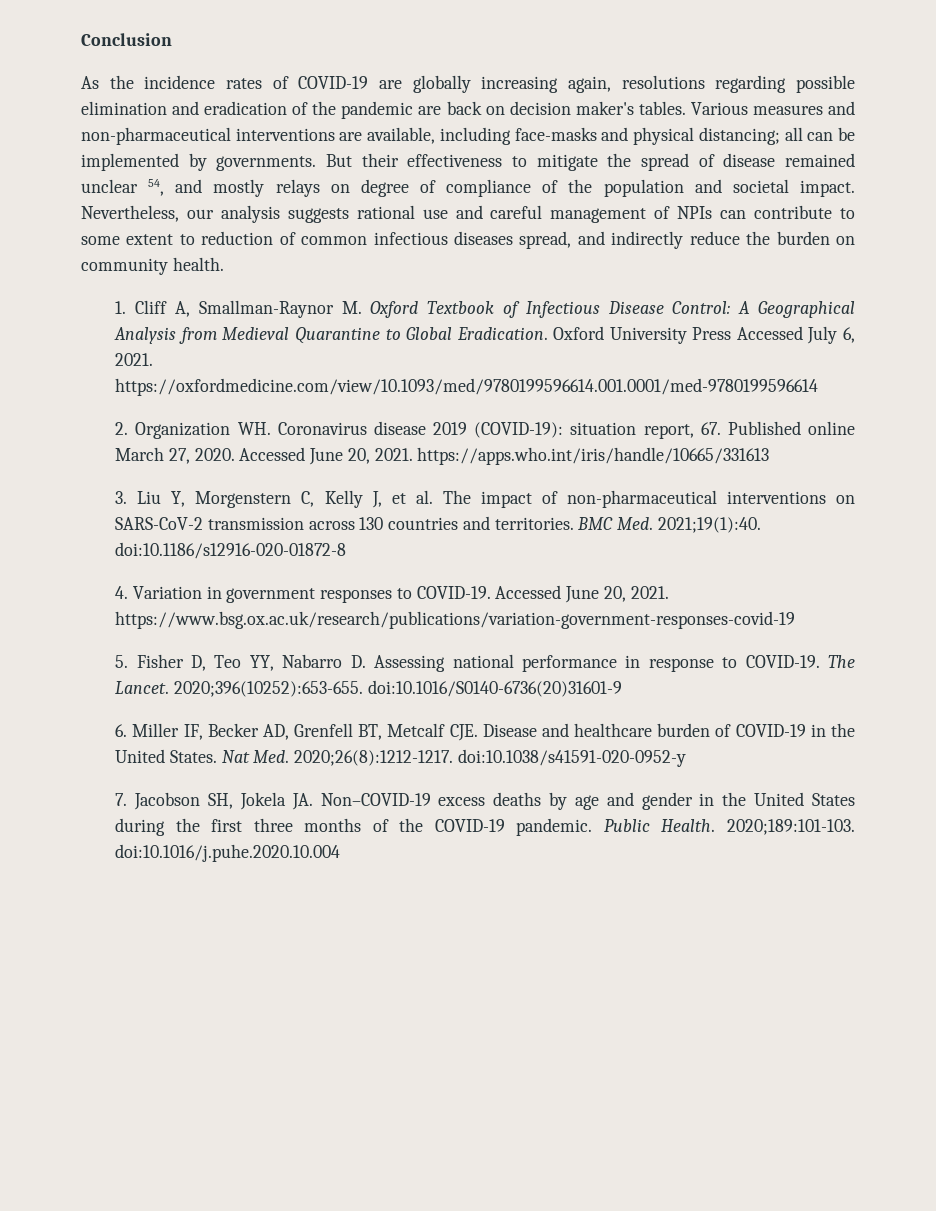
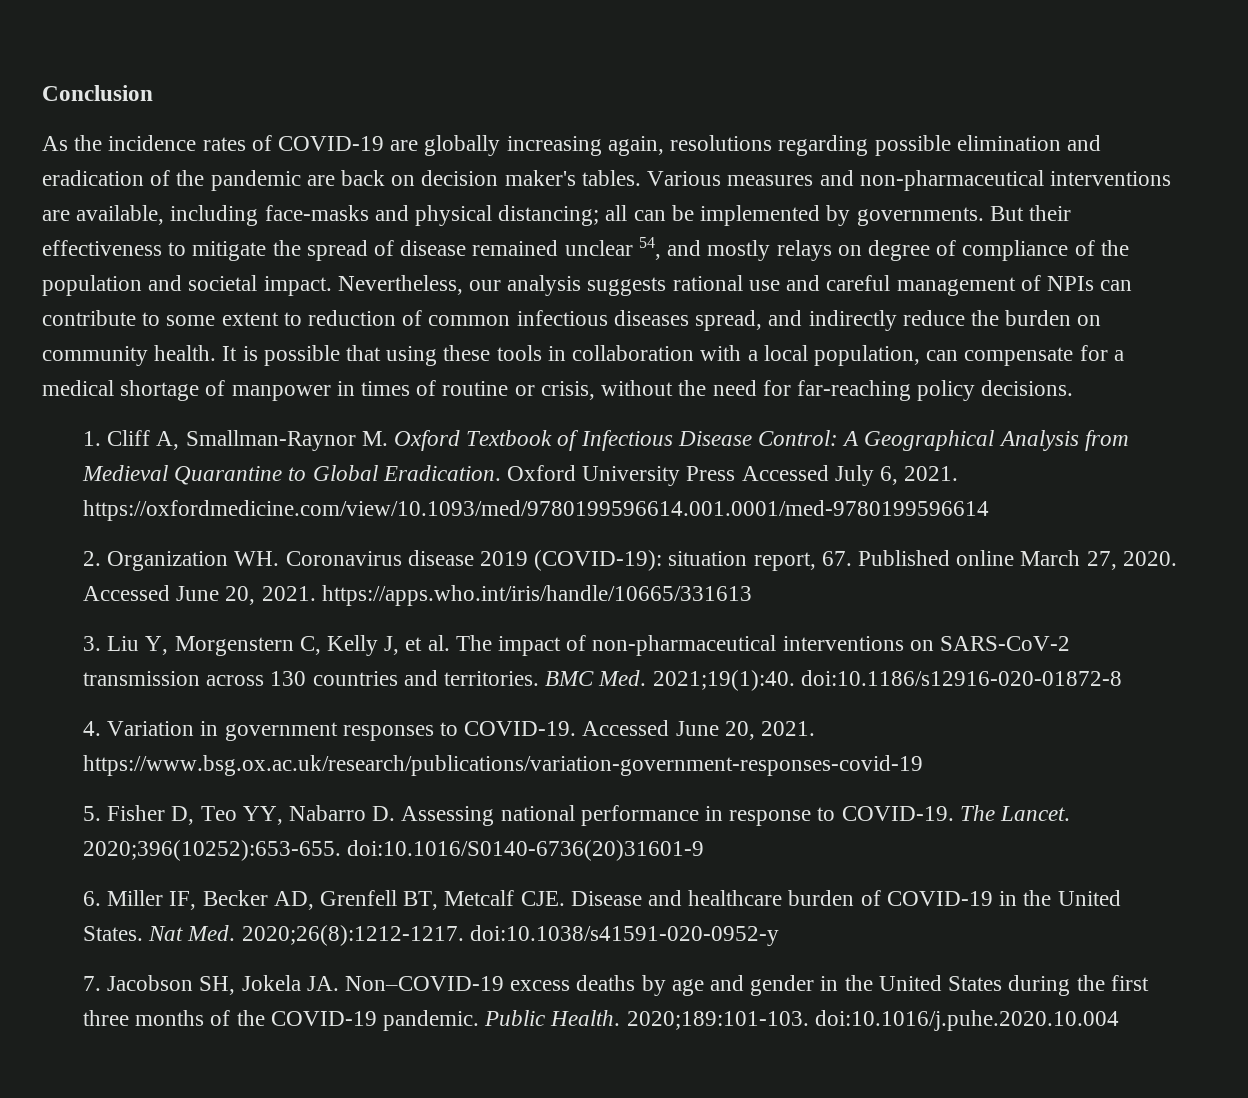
+ It is possible that using these tools in collaboration with a local population, can compensate for a medical shortage of manpower in times of routine or crisis, without the need for far-reaching policy decisions.

